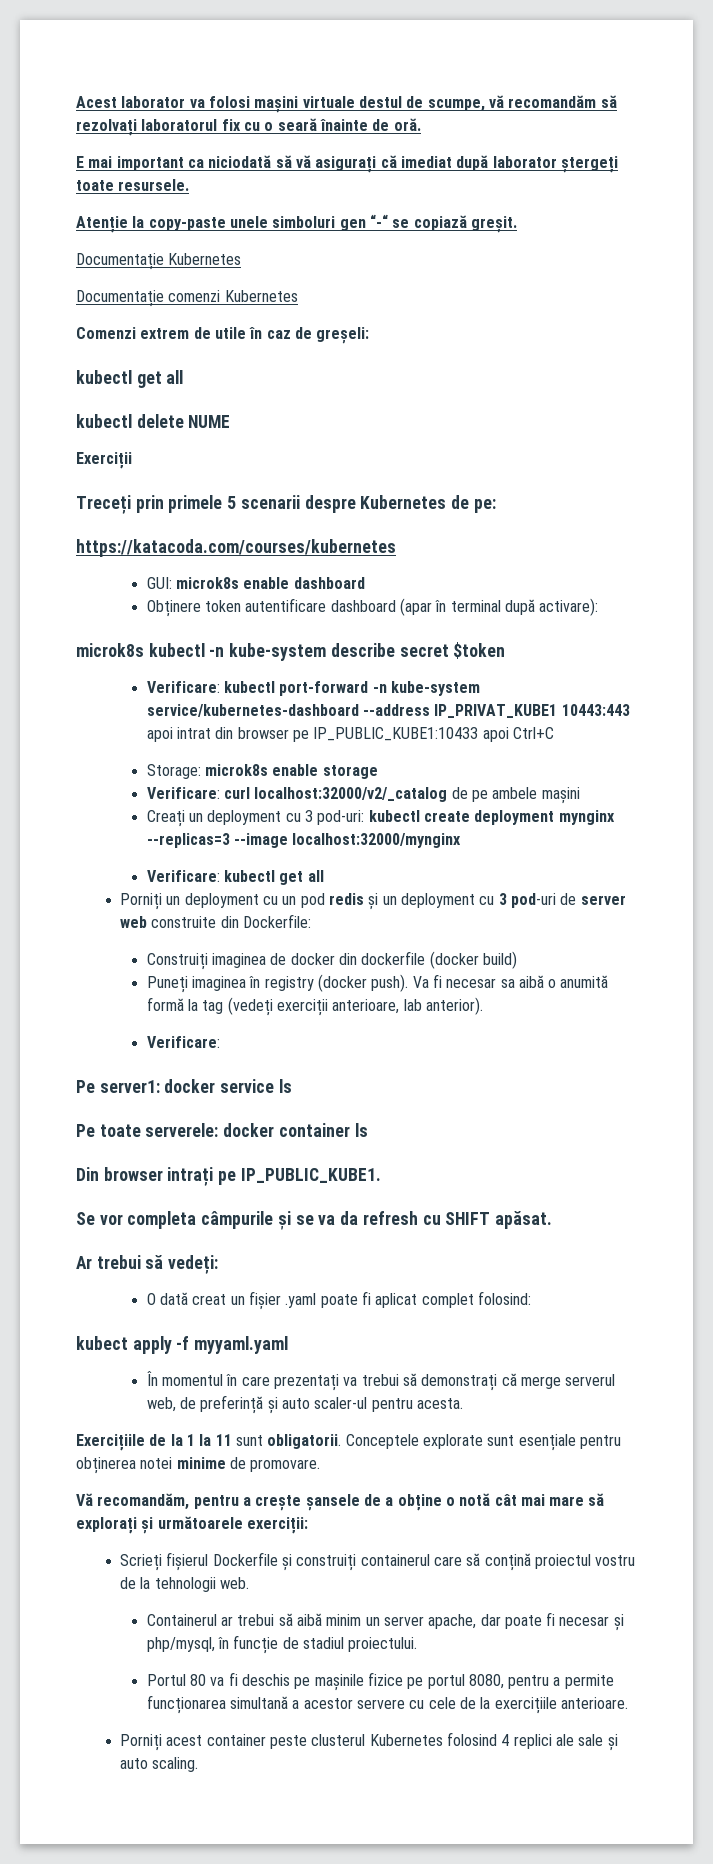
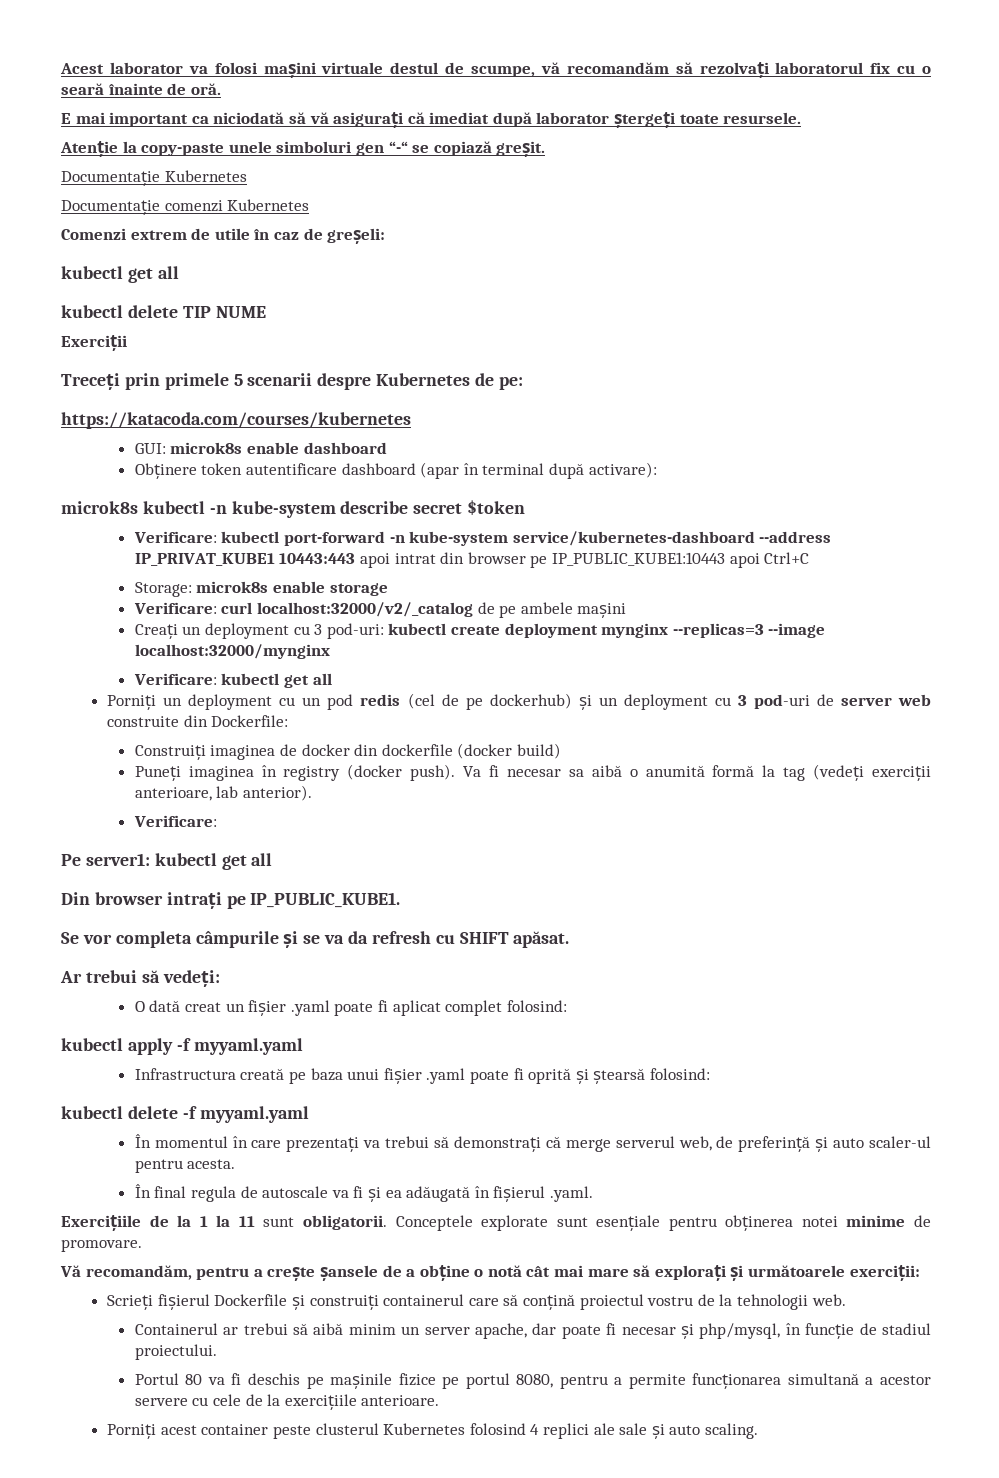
- kubectl delete NUME
+ kubectl delete TIP NUME
- Verificare: kubectl port-forward -n kube-system service/kubernetes-dashboard --address IP_PRIVAT_KUBE1 10443:443 apoi intrat din browser pe IP_PUBLIC_KUBE1:10433 apoi Ctrl+C
+ Verificare: kubectl port-forward -n kube-system service/kubernetes-dashboard --address IP_PRIVAT_KUBE1 10443:443 apoi intrat din browser pe IP_PUBLIC_KUBE1:10443 apoi Ctrl+C
- Porniți un deployment cu un pod redis și un deployment cu 3 pod-uri de server web construite din Dockerfile:
+ Porniți un deployment cu un pod redis (cel de pe dockerhub) și un deployment cu 3 pod-uri de server web construite din Dockerfile:
- Pe server1: docker service ls
- Pe toate serverele: docker container ls
+ Pe server1: kubectl get all
- kubect apply -f myyaml.yaml
+ kubectl apply -f myyaml.yaml
+ Infrastructura creată pe baza unui fișier .yaml poate fi oprită și ștearsă folosind:
+ kubectl delete -f myyaml.yaml
+ În final regula de autoscale va fi și ea adăugată în fișierul .yaml.

